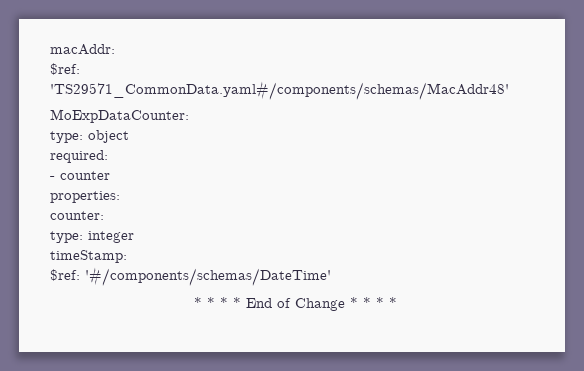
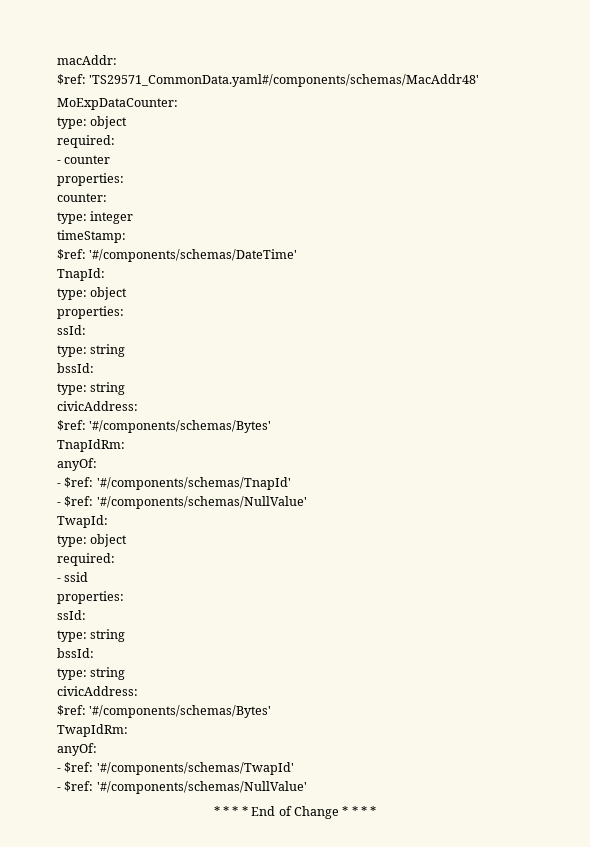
+ TnapId:
+ type: object
+ properties:
+ ssId:
+ type: string
+ bssId:
+ type: string
+ civicAddress:
+ $ref: '#/components/schemas/Bytes'
+ TnapIdRm:
+ anyOf:
+ - $ref: '#/components/schemas/TnapId'
+ - $ref: '#/components/schemas/NullValue'
+ TwapId:
+ type: object
+ required:
+ - ssid
+ properties:
+ ssId:
+ type: string
+ bssId:
+ type: string
+ civicAddress:
+ $ref: '#/components/schemas/Bytes'
+ TwapIdRm:
+ anyOf:
+ - $ref: '#/components/schemas/TwapId'
+ - $ref: '#/components/schemas/NullValue'

